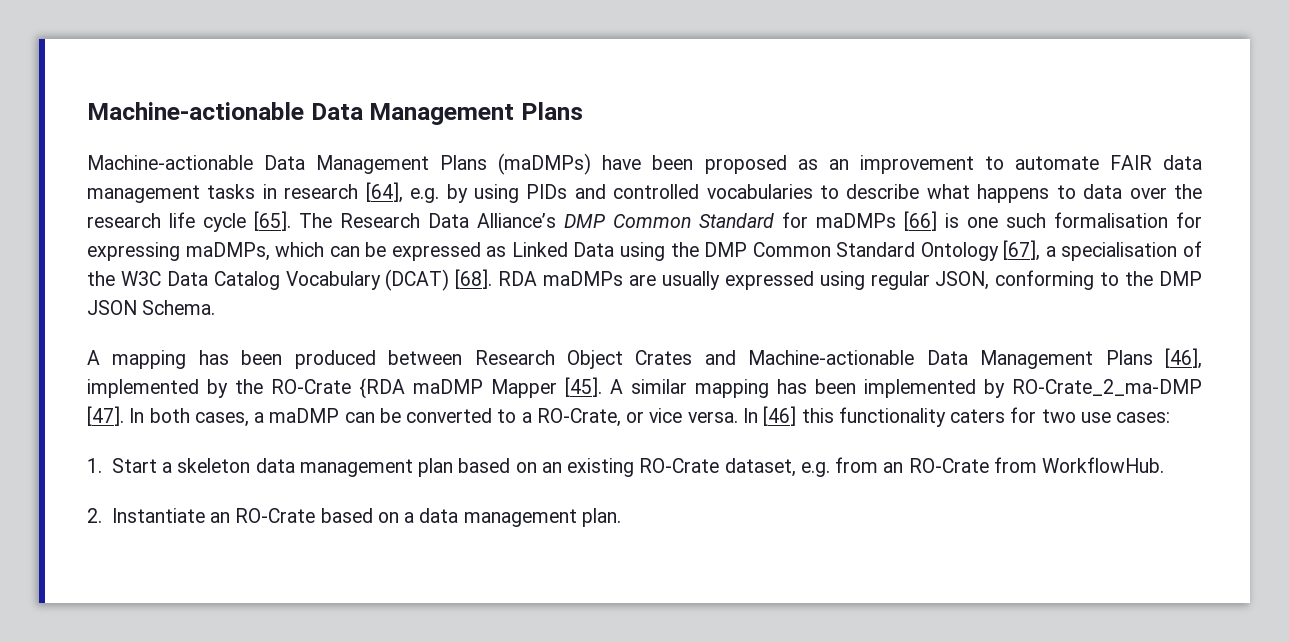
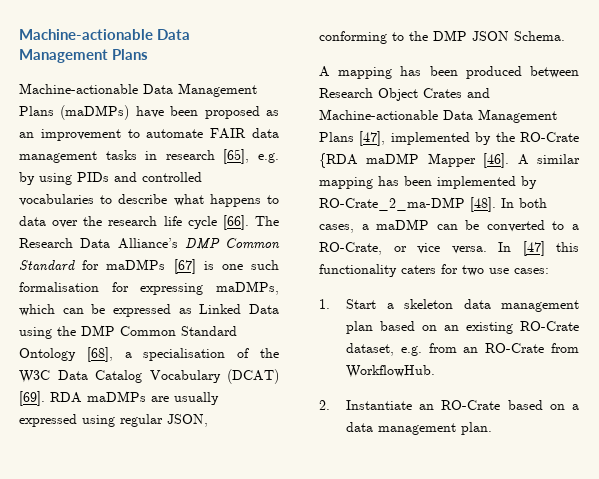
- Machine-actionable Data Management Plans (maDMPs) have been proposed as an improvement to automate FAIR data management tasks in research [64], e.g. by using PIDs and controlled vocabularies to describe what happens to data over the research life cycle [65].
+ Machine-actionable Data Management Plans (maDMPs) have been proposed as an improvement to automate FAIR data management tasks in research [65], e.g. by using PIDs and controlled vocabularies to describe what happens to data over the research life cycle [66].
- The Research Data Alliance’s DMP Common Standard for maDMPs [66] is one such formalisation for expressing maDMPs, which can be expressed as Linked Data using the DMP Common Standard Ontology [67], a specialisation of the W3C Data Catalog Vocabulary (DCAT) [68].
+ The Research Data Alliance’s DMP Common Standard for maDMPs [67] is one such formalisation for expressing maDMPs, which can be expressed as Linked Data using the DMP Common Standard Ontology [68], a specialisation of the W3C Data Catalog Vocabulary (DCAT) [69].
- A mapping has been produced between Research Object Crates and Machine-actionable Data Management Plans [46], implemented by the RO-Crate {RDA maDMP Mapper [45].
+ A mapping has been produced between Research Object Crates and Machine-actionable Data Management Plans [47], implemented by the RO-Crate {RDA maDMP Mapper [46].
- A similar mapping has been implemented by RO-Crate_2_ma-DMP [47].
+ A similar mapping has been implemented by RO-Crate_2_ma-DMP [48].
- In [46] this functionality caters for two use cases:
+ In [47] this functionality caters for two use cases:

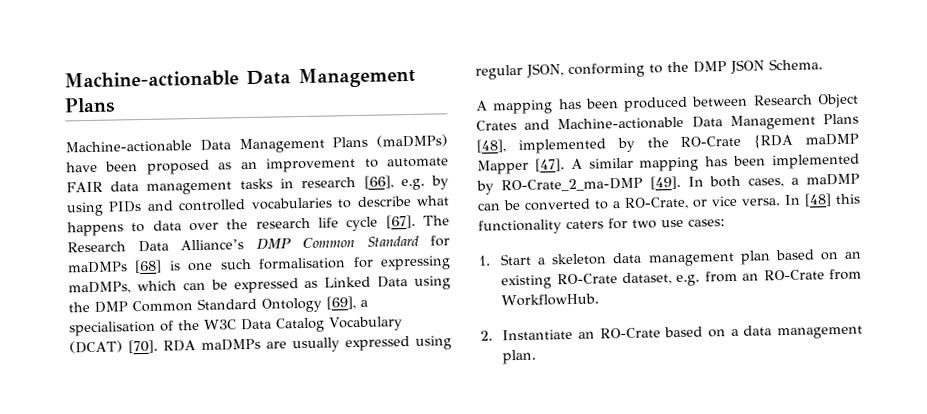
- Machine-actionable Data Management Plans (maDMPs) have been proposed as an improvement to automate FAIR data management tasks in research [65], e.g. by using PIDs and controlled vocabularies to describe what happens to data over the research life cycle [66].
+ Machine-actionable Data Management Plans (maDMPs) have been proposed as an improvement to automate FAIR data management tasks in research [66], e.g. by using PIDs and controlled vocabularies to describe what happens to data over the research life cycle [67].
- The Research Data Alliance’s DMP Common Standard for maDMPs [67] is one such formalisation for expressing maDMPs, which can be expressed as Linked Data using the DMP Common Standard Ontology [68], a specialisation of the W3C Data Catalog Vocabulary (DCAT) [69].
+ The Research Data Alliance’s DMP Common Standard for maDMPs [68] is one such formalisation for expressing maDMPs, which can be expressed as Linked Data using the DMP Common Standard Ontology [69], a specialisation of the W3C Data Catalog Vocabulary (DCAT) [70].
- A mapping has been produced between Research Object Crates and Machine-actionable Data Management Plans [47], implemented by the RO-Crate {RDA maDMP Mapper [46].
+ A mapping has been produced between Research Object Crates and Machine-actionable Data Management Plans [48], implemented by the RO-Crate {RDA maDMP Mapper [47].
- A similar mapping has been implemented by RO-Crate_2_ma-DMP [48].
+ A similar mapping has been implemented by RO-Crate_2_ma-DMP [49].
- In [47] this functionality caters for two use cases:
+ In [48] this functionality caters for two use cases:

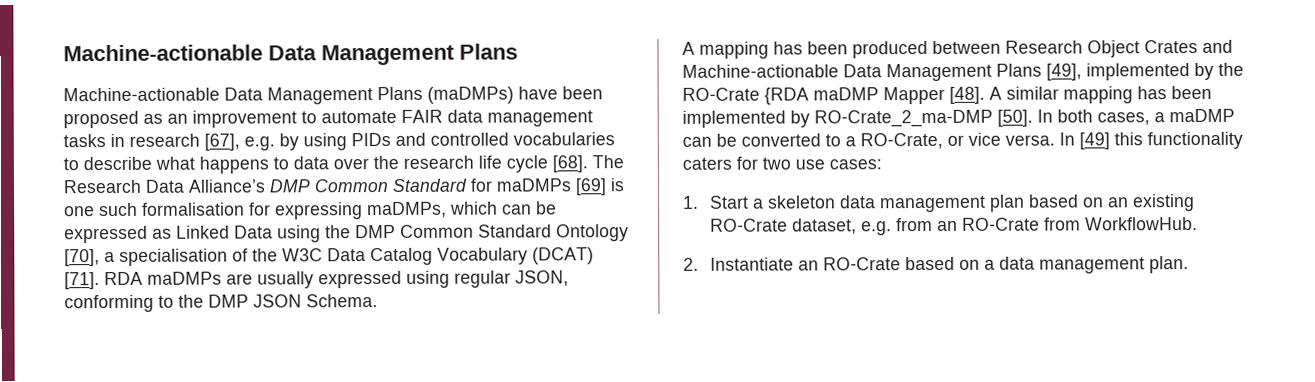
- Machine-actionable Data Management Plans (maDMPs) have been proposed as an improvement to automate FAIR data management tasks in research [66], e.g. by using PIDs and controlled vocabularies to describe what happens to data over the research life cycle [67].
+ Machine-actionable Data Management Plans (maDMPs) have been proposed as an improvement to automate FAIR data management tasks in research [67], e.g. by using PIDs and controlled vocabularies to describe what happens to data over the research life cycle [68].
- The Research Data Alliance’s DMP Common Standard for maDMPs [68] is one such formalisation for expressing maDMPs, which can be expressed as Linked Data using the DMP Common Standard Ontology [69], a specialisation of the W3C Data Catalog Vocabulary (DCAT) [70].
+ The Research Data Alliance’s DMP Common Standard for maDMPs [69] is one such formalisation for expressing maDMPs, which can be expressed as Linked Data using the DMP Common Standard Ontology [70], a specialisation of the W3C Data Catalog Vocabulary (DCAT) [71].
- A mapping has been produced between Research Object Crates and Machine-actionable Data Management Plans [48], implemented by the RO-Crate {RDA maDMP Mapper [47].
+ A mapping has been produced between Research Object Crates and Machine-actionable Data Management Plans [49], implemented by the RO-Crate {RDA maDMP Mapper [48].
- A similar mapping has been implemented by RO-Crate_2_ma-DMP [49].
+ A similar mapping has been implemented by RO-Crate_2_ma-DMP [50].
- In [48] this functionality caters for two use cases:
+ In [49] this functionality caters for two use cases:

